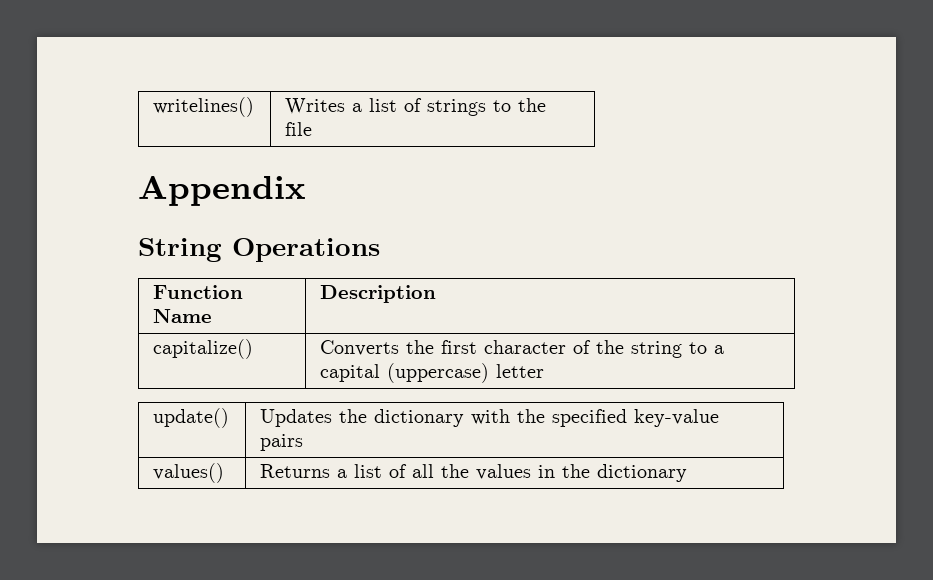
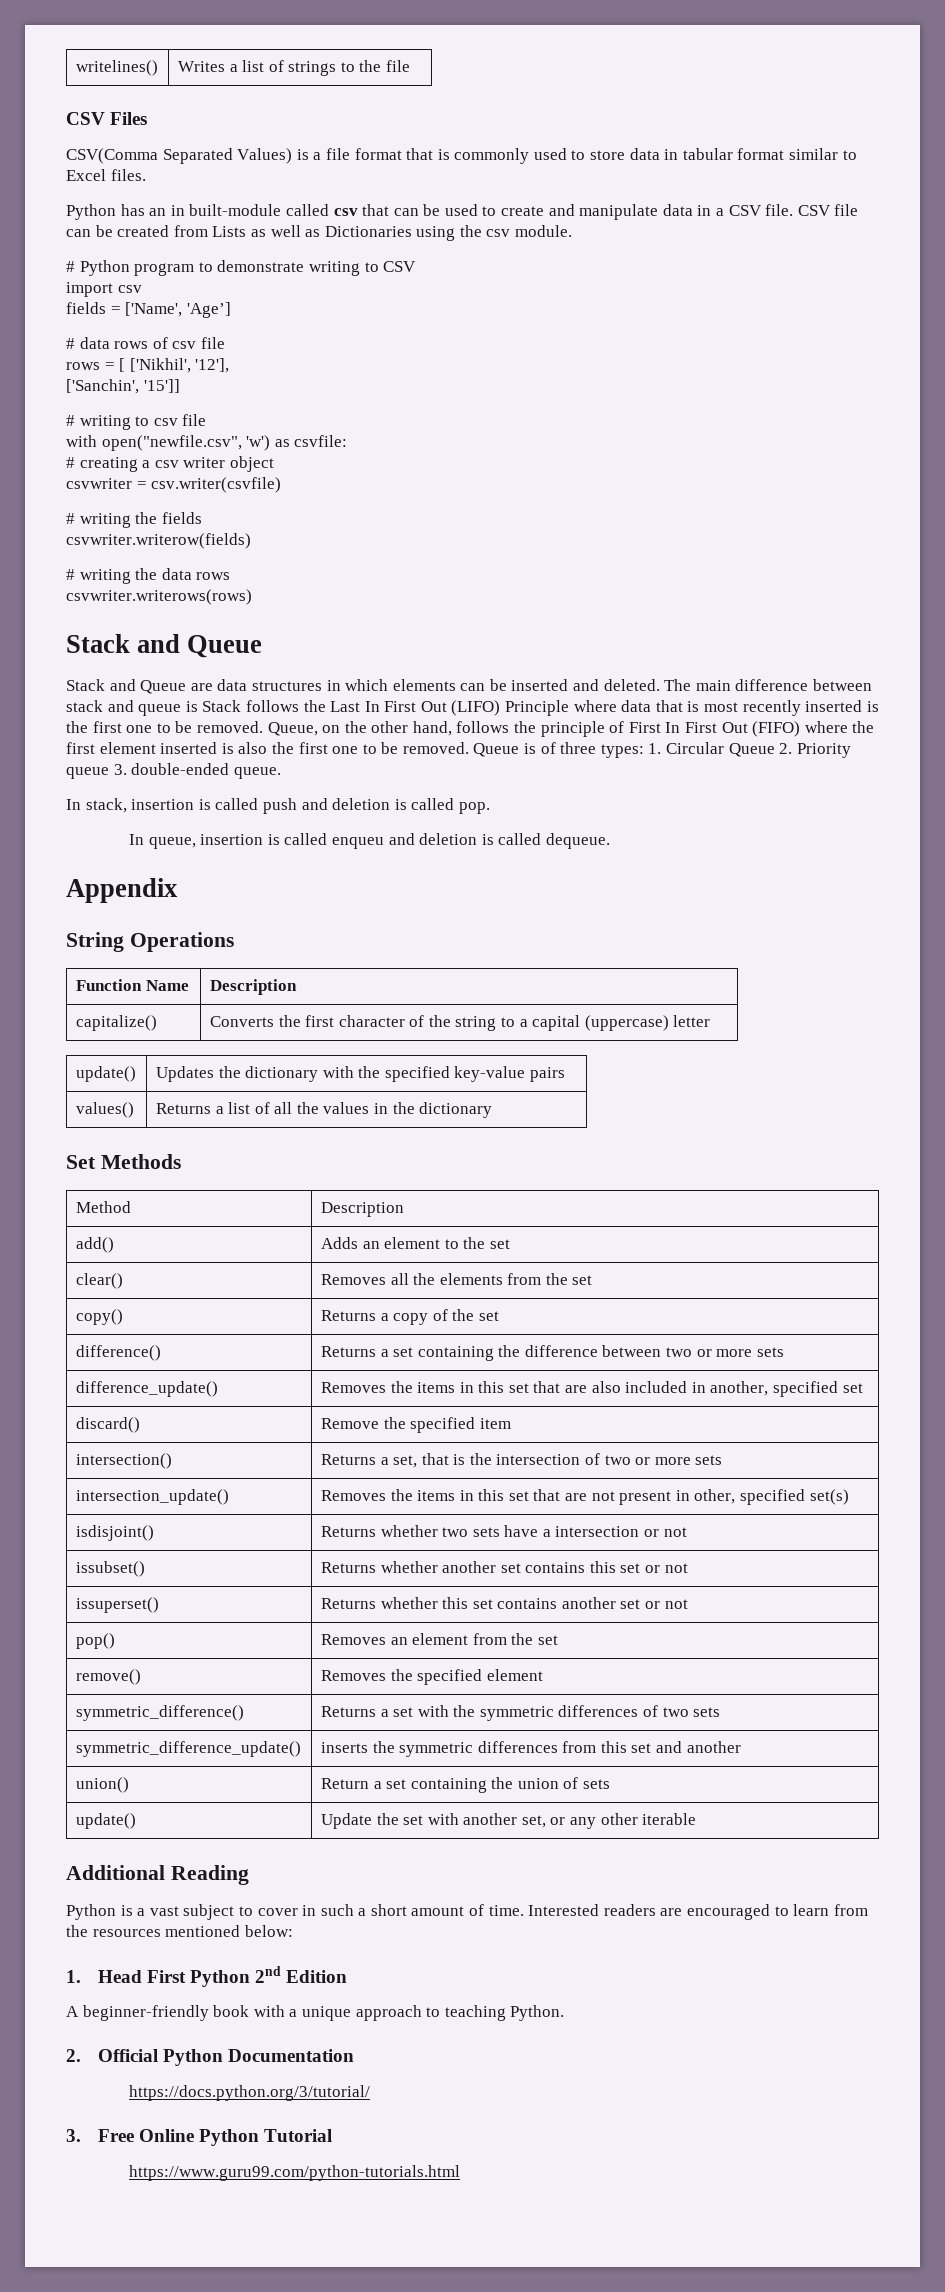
+ CSV Files
+ CSV(Comma Separated Values) is a file format that is commonly used to store data in tabular format similar to Excel files.
+ Python has an in built-module called csv that can be used to create and manipulate data in a CSV file. CSV file can be created from Lists as well as Dictionaries using the csv module.
+ # Python program to demonstrate writing to CSV
+ import csv
+ fields = ['Name', 'Age’]
+ # data rows of csv file
+ rows = [ ['Nikhil', '12'],
+ ['Sanchin', '15']]
+ # writing to csv file
+ with open("newfile.csv", 'w') as csvfile:
+ # creating a csv writer object
+ csvwriter = csv.writer(csvfile)
+ # writing the fields
+ csvwriter.writerow(fields)
+ # writing the data rows
+ csvwriter.writerows(rows)
+ Stack and Queue
+ Stack and Queue are data structures in which elements can be inserted and deleted. The main difference between stack and queue is Stack follows the Last In First Out (LIFO) Principle where data that is most recently inserted is the first one to be removed. Queue, on the other hand, follows the principle of First In First Out (FIFO) where the first element inserted is also the first one to be removed. Queue is of three types: 1. Circular Queue 2. Priority queue 3. double-ended queue.
+ In stack, insertion is called push and deletion is called pop.
+ In queue, insertion is called enqueu and deletion is called dequeue.
+ Set Methods
+ Method | Description
+ add() | Adds an element to the set
+ clear() | Removes all the elements from the set
+ copy() | Returns a copy of the set
+ difference() | Returns a set containing the difference between two or more sets
+ difference_update() | Removes the items in this set that are also included in another, specified set
+ discard() | Remove the specified item
+ intersection() | Returns a set, that is the intersection of two or more sets
+ intersection_update() | Removes the items in this set that are not present in other, specified set(s)
+ isdisjoint() | Returns whether two sets have a intersection or not
+ issubset() | Returns whether another set contains this set or not
+ issuperset() | Returns whether this set contains another set or not
+ pop() | Removes an element from the set
+ remove() | Removes the specified element
+ symmetric_difference() | Returns a set with the symmetric differences of two sets
+ symmetric_difference_update() | inserts the symmetric differences from this set and another
+ union() | Return a set containing the union of sets
+ update() | Update the set with another set, or any other iterable
+ Additional Reading
+ Python is a vast subject to cover in such a short amount of time. Interested readers are encouraged to learn from the resources mentioned below:
+ 1. Head First Python 2nd Edition
+ A beginner-friendly book with a unique approach to teaching Python.
+ 2. Official Python Documentation
+ https://docs.python.org/3/tutorial/
+ 3. Free Online Python Tutorial
+ https://www.guru99.com/python-tutorials.html

